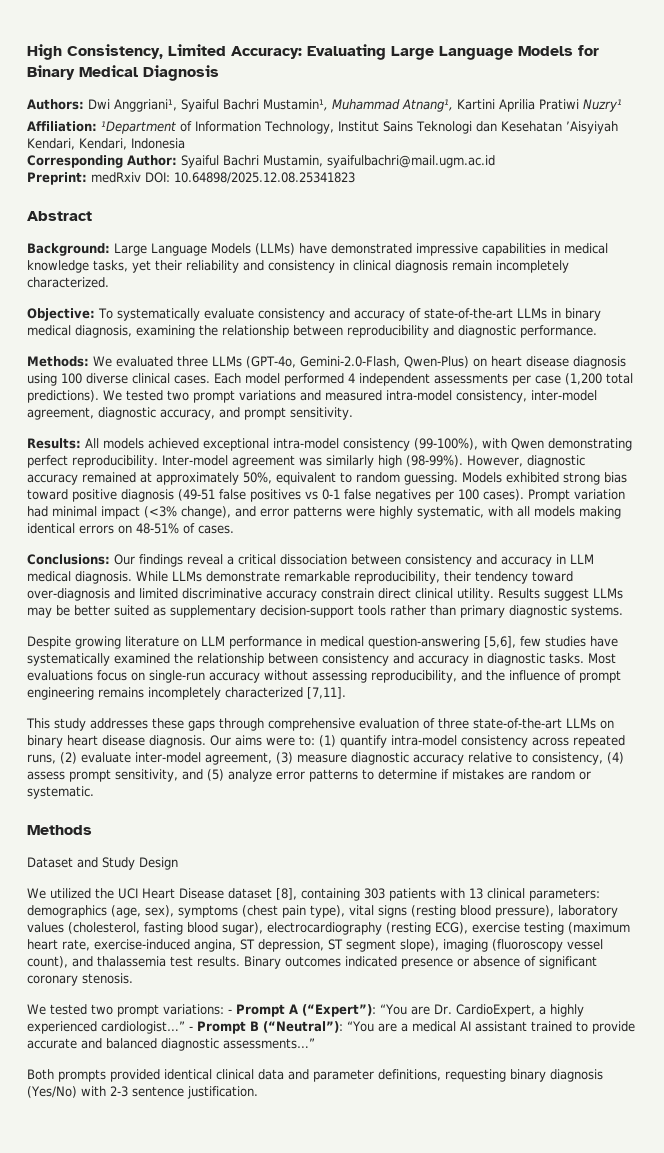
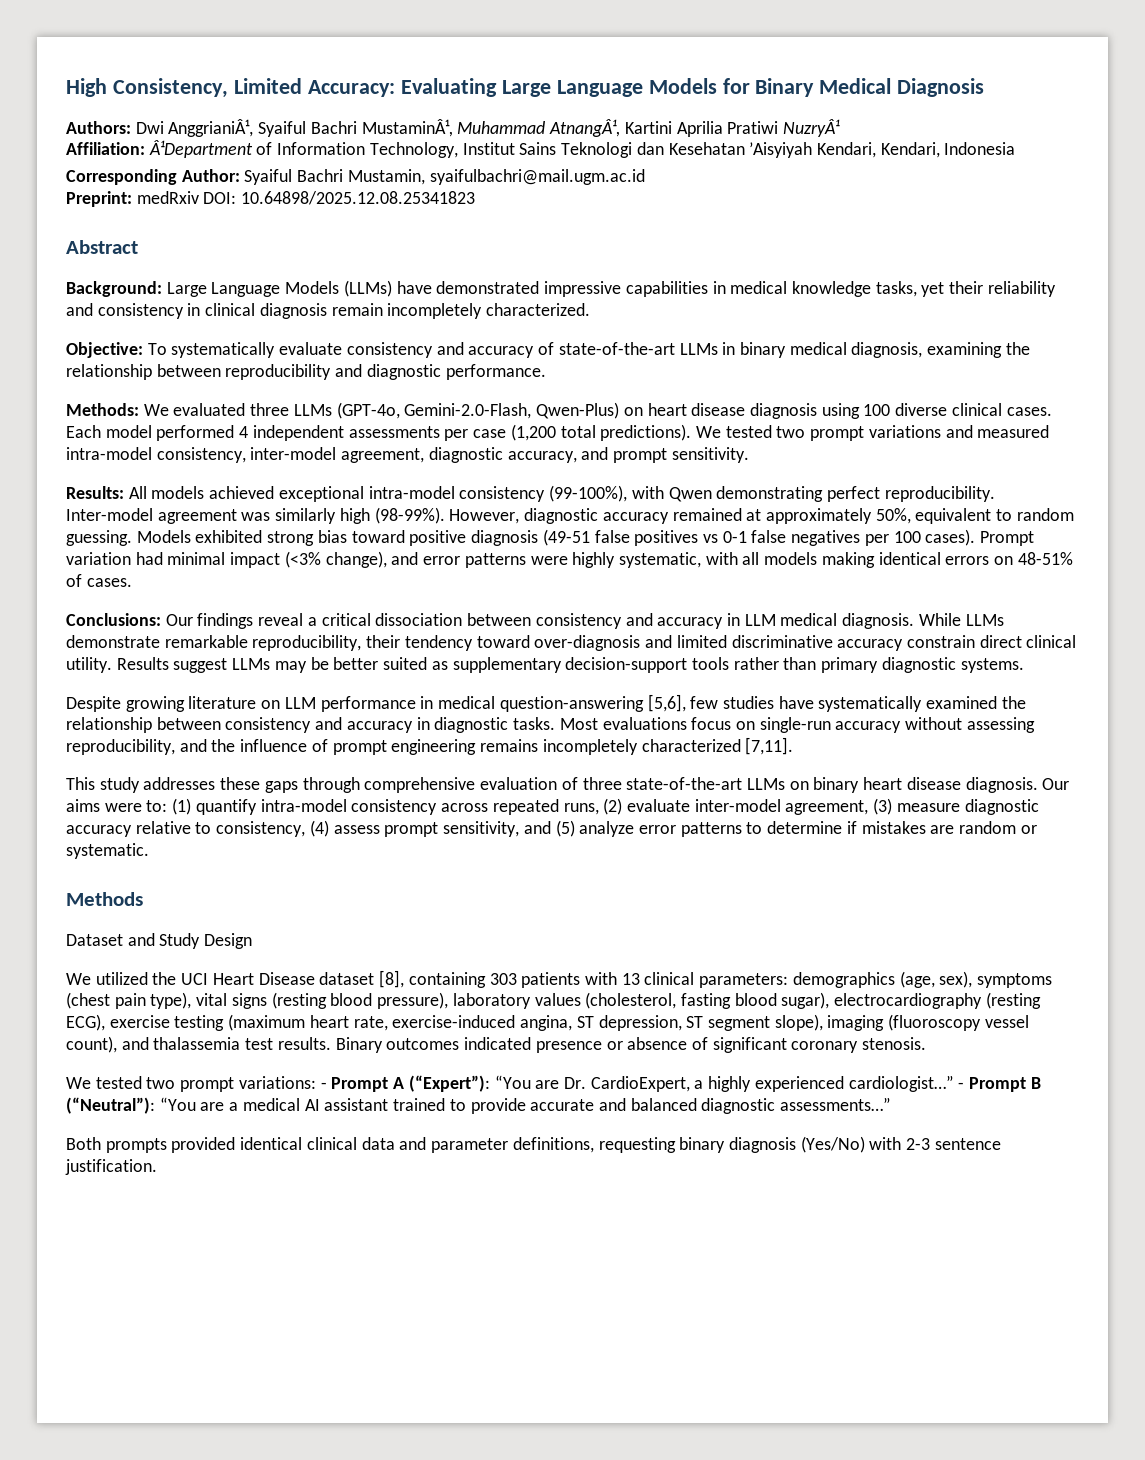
- Authors: Dwi Anggriani¹, Syaiful Bachri Mustamin¹, Muhammad Atnang¹, Kartini Aprilia Pratiwi Nuzry¹
+ Authors: Dwi AnggrianiÂ¹, Syaiful Bachri MustaminÂ¹, Muhammad AtnangÂ¹, Kartini Aprilia Pratiwi NuzryÂ¹
- Affiliation: ¹Department of Information Technology, Institut Sains Teknologi dan Kesehatan ’Aisyiyah Kendari, Kendari, Indonesia
+ Affiliation: Â¹Department of Information Technology, Institut Sains Teknologi dan Kesehatan ’Aisyiyah Kendari, Kendari, Indonesia

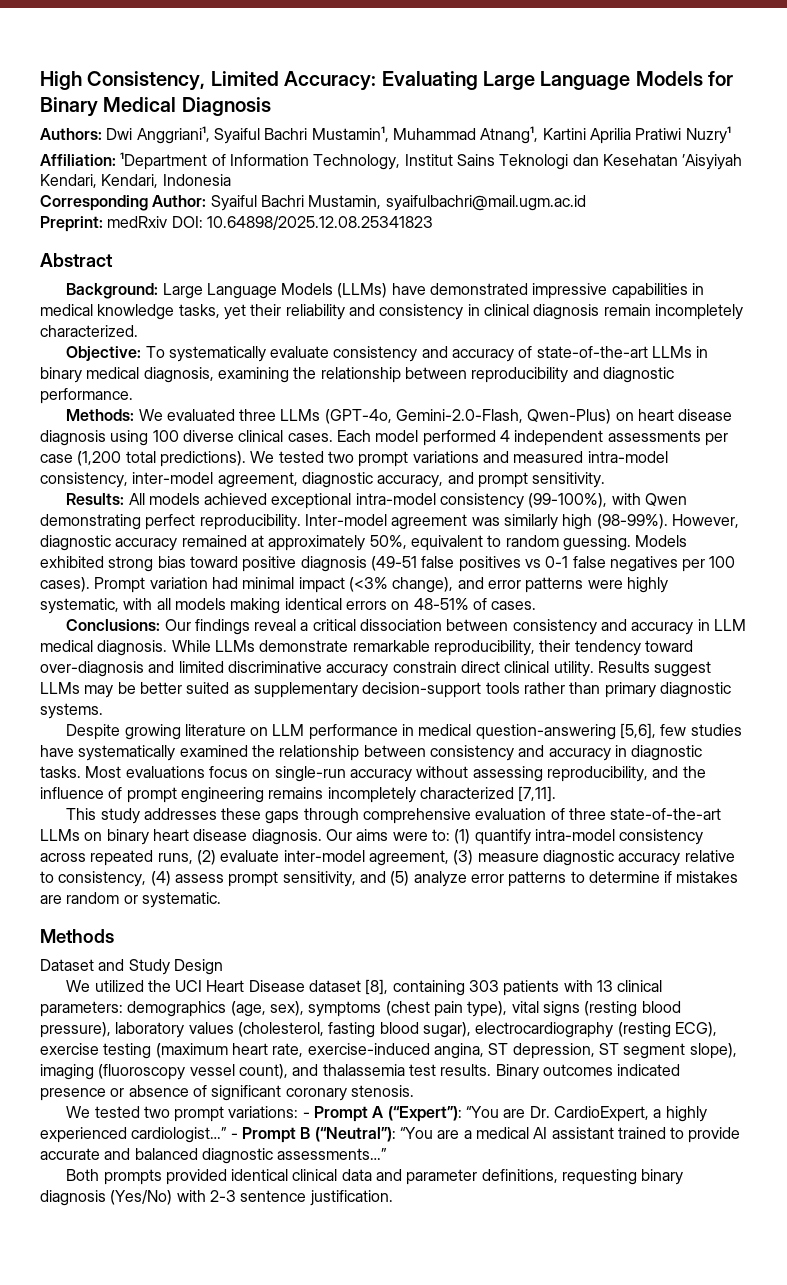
- Authors: Dwi AnggrianiÂ¹, Syaiful Bachri MustaminÂ¹, Muhammad AtnangÂ¹, Kartini Aprilia Pratiwi NuzryÂ¹
+ Authors: Dwi Anggriani¹, Syaiful Bachri Mustamin¹, Muhammad Atnang¹, Kartini Aprilia Pratiwi Nuzry¹
- Affiliation: Â¹Department of Information Technology, Institut Sains Teknologi dan Kesehatan ’Aisyiyah Kendari, Kendari, Indonesia
+ Affiliation: ¹Department of Information Technology, Institut Sains Teknologi dan Kesehatan ’Aisyiyah Kendari, Kendari, Indonesia

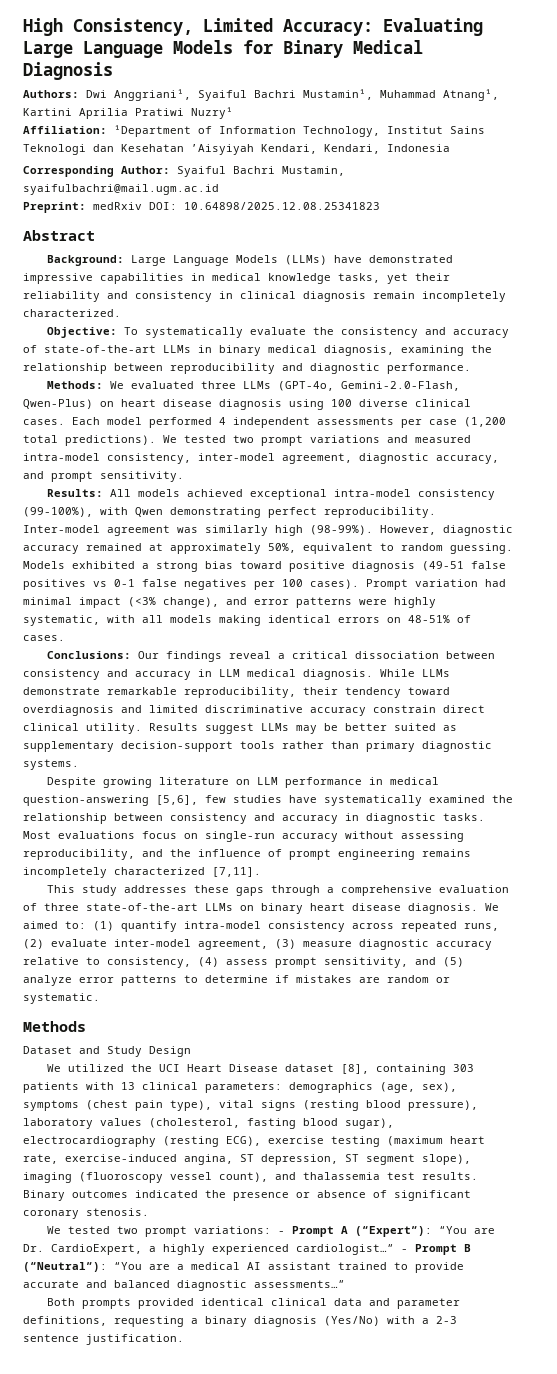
- Objective: To systematically evaluate consistency and accuracy of state-of-the-art LLMs in binary medical diagnosis, examining the relationship between reproducibility and diagnostic performance.
+ Objective: To systematically evaluate the consistency and accuracy of state-of-the-art LLMs in binary medical diagnosis, examining the relationship between reproducibility and diagnostic performance.
- Models exhibited strong bias toward positive diagnosis (49-51 false positives vs 0-1 false negatives per 100 cases).
+ Models exhibited a strong bias toward positive diagnosis (49-51 false positives vs 0-1 false negatives per 100 cases).
- While LLMs demonstrate remarkable reproducibility, their tendency toward over-diagnosis and limited discriminative accuracy constrain direct clinical utility.
+ While LLMs demonstrate remarkable reproducibility, their tendency toward overdiagnosis and limited discriminative accuracy constrain direct clinical utility.
- This study addresses these gaps through comprehensive evaluation of three state-of-the-art LLMs on binary heart disease diagnosis.
+ This study addresses these gaps through a comprehensive evaluation of three state-of-the-art LLMs on binary heart disease diagnosis.
- Our aims were to: (1) quantify intra-model consistency across repeated runs, (2) evaluate inter-model agreement, (3) measure diagnostic accuracy relative to consistency, (4) assess prompt sensitivity, and (5) analyze error patterns to determine if mistakes are random or systematic.
+ We aimed to: (1) quantify intra-model consistency across repeated runs, (2) evaluate inter-model agreement, (3) measure diagnostic accuracy relative to consistency, (4) assess prompt sensitivity, and (5) analyze error patterns to determine if mistakes are random or systematic.
- Binary outcomes indicated presence or absence of significant coronary stenosis.
+ Binary outcomes indicated the presence or absence of significant coronary stenosis.
- Both prompts provided identical clinical data and parameter definitions, requesting binary diagnosis (Yes/No) with 2-3 sentence justification.
+ Both prompts provided identical clinical data and parameter definitions, requesting a binary diagnosis (Yes/No) with a 2-3 sentence justification.

